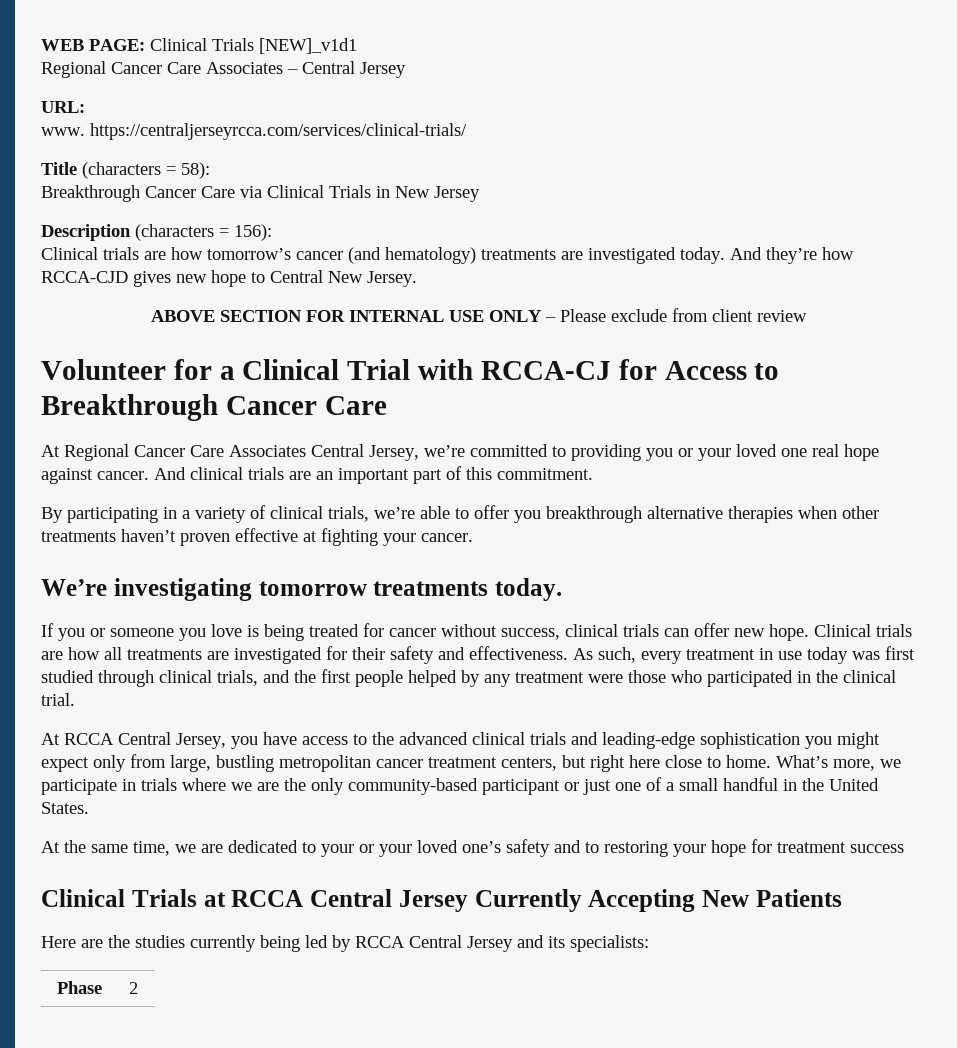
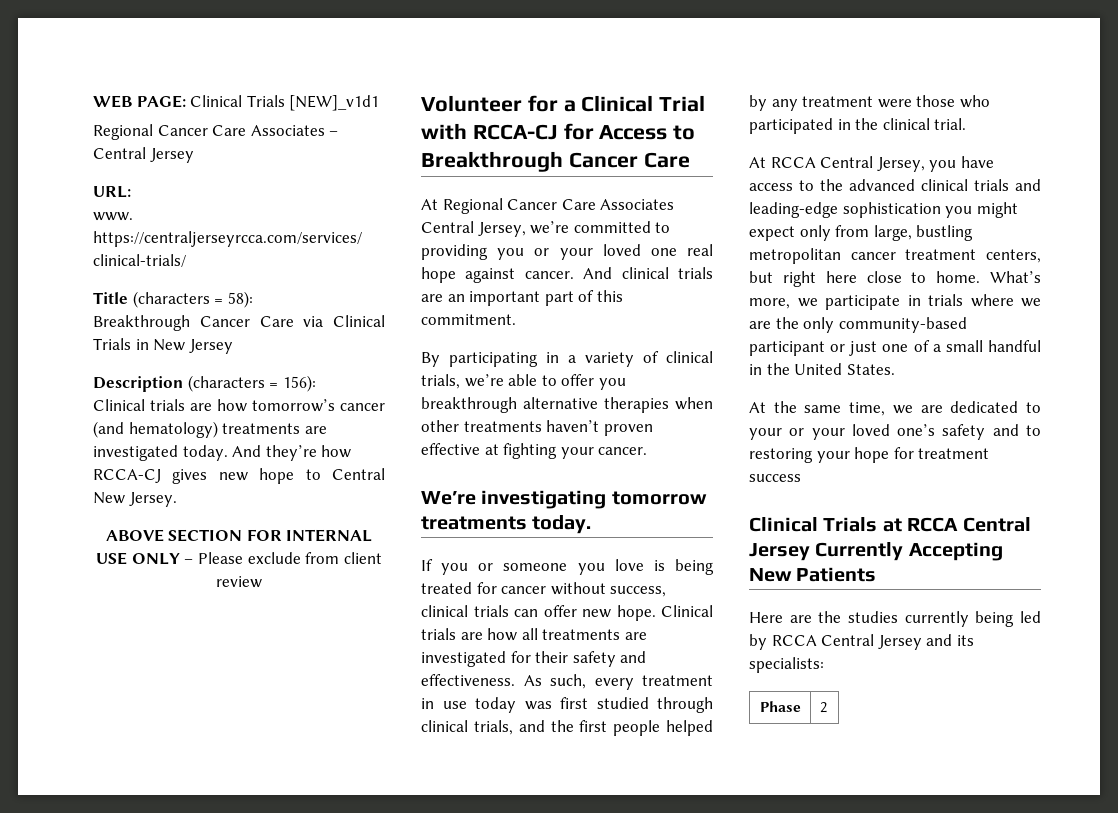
- And they’re how RCCA-CJD gives new hope to Central New Jersey.
+ And they’re how RCCA-CJ gives new hope to Central New Jersey.

